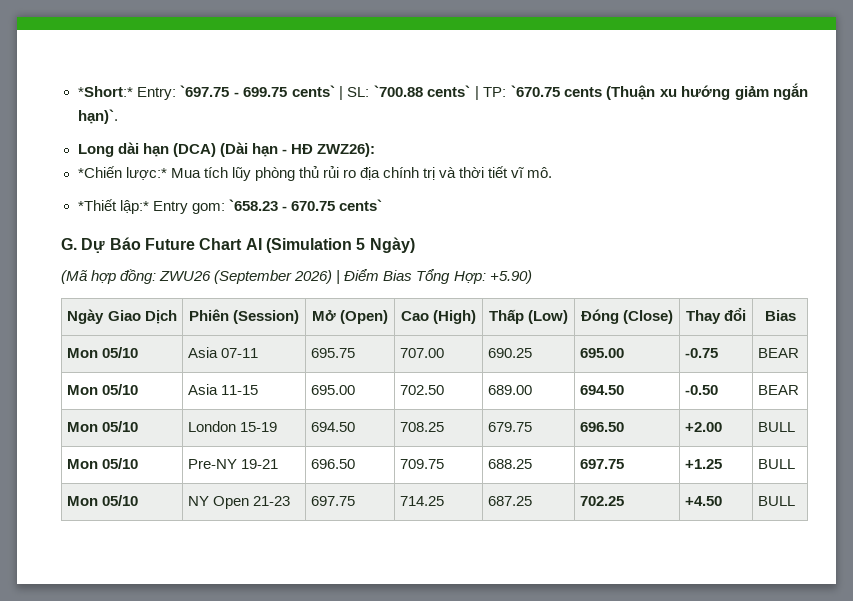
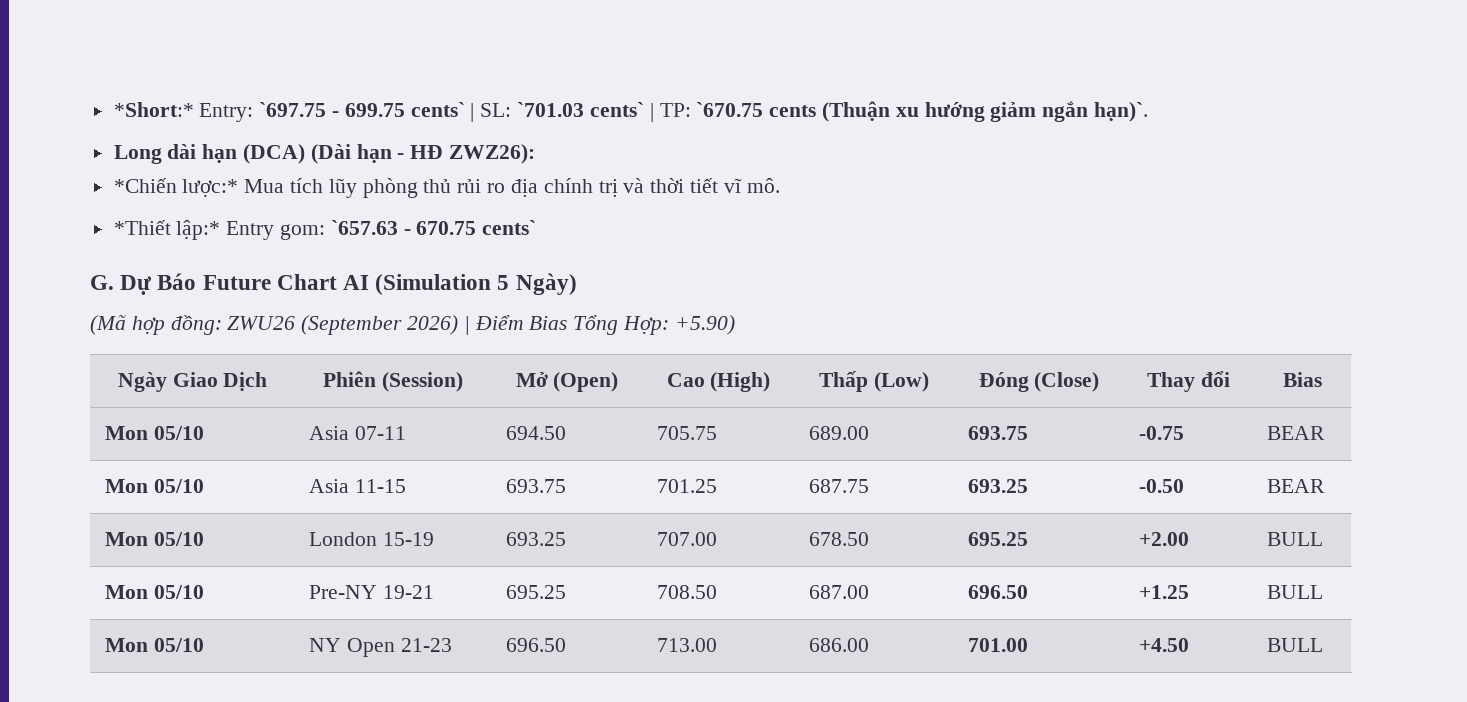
- *Short:* Entry: `697.75 - 699.75 cents` | SL: `700.88 cents` | TP: `670.75 cents (Thuận xu hướng giảm ngắn hạn)`.
+ *Short:* Entry: `697.75 - 699.75 cents` | SL: `701.03 cents` | TP: `670.75 cents (Thuận xu hướng giảm ngắn hạn)`.
- *Thiết lập:* Entry gom: `658.23 - 670.75 cents`
+ *Thiết lập:* Entry gom: `657.63 - 670.75 cents`
- Mon 05/10 | Asia 07-11 | 695.75 | 707.00 | 690.25 | 695.00 | -0.75 | BEAR
+ Mon 05/10 | Asia 07-11 | 694.50 | 705.75 | 689.00 | 693.75 | -0.75 | BEAR
- Mon 05/10 | Asia 11-15 | 695.00 | 702.50 | 689.00 | 694.50 | -0.50 | BEAR
+ Mon 05/10 | Asia 11-15 | 693.75 | 701.25 | 687.75 | 693.25 | -0.50 | BEAR
- Mon 05/10 | London 15-19 | 694.50 | 708.25 | 679.75 | 696.50 | +2.00 | BULL
+ Mon 05/10 | London 15-19 | 693.25 | 707.00 | 678.50 | 695.25 | +2.00 | BULL
- Mon 05/10 | Pre-NY 19-21 | 696.50 | 709.75 | 688.25 | 697.75 | +1.25 | BULL
+ Mon 05/10 | Pre-NY 19-21 | 695.25 | 708.50 | 687.00 | 696.50 | +1.25 | BULL
- Mon 05/10 | NY Open 21-23 | 697.75 | 714.25 | 687.25 | 702.25 | +4.50 | BULL
+ Mon 05/10 | NY Open 21-23 | 696.50 | 713.00 | 686.00 | 701.00 | +4.50 | BULL

